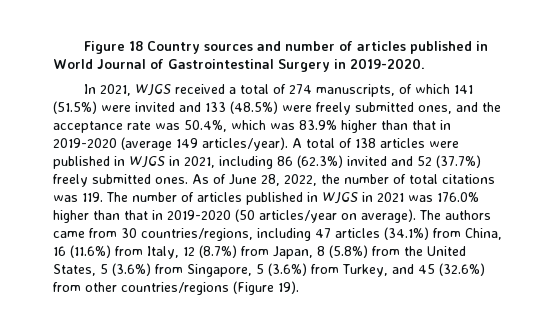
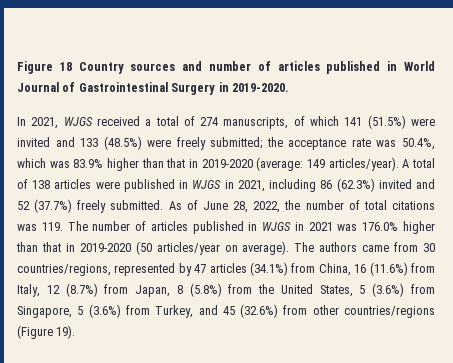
- In 2021, WJGS received a total of 274 manuscripts, of which 141 (51.5%) were invited and 133 (48.5%) were freely submitted ones, and the acceptance rate was 50.4%, which was 83.9% higher than that in 2019-2020 (average 149 articles/year).
+ In 2021, WJGS received a total of 274 manuscripts, of which 141 (51.5%) were invited and 133 (48.5%) were freely submitted; the acceptance rate was 50.4%, which was 83.9% higher than that in 2019-2020 (average: 149 articles/year).
- A total of 138 articles were published in WJGS in 2021, including 86 (62.3%) invited and 52 (37.7%) freely submitted ones.
+ A total of 138 articles were published in WJGS in 2021, including 86 (62.3%) invited and 52 (37.7%) freely submitted.
- The authors came from 30 countries/regions, including 47 articles (34.1%) from China, 16 (11.6%) from Italy, 12 (8.7%) from Japan, 8 (5.8%) from the United States, 5 (3.6%) from Singapore, 5 (3.6%) from Turkey, and 45 (32.6%) from other countries/regions (Figure 19).
+ The authors came from 30 countries/regions, represented by 47 articles (34.1%) from China, 16 (11.6%) from Italy, 12 (8.7%) from Japan, 8 (5.8%) from the United States, 5 (3.6%) from Singapore, 5 (3.6%) from Turkey, and 45 (32.6%) from other countries/regions (Figure 19).

